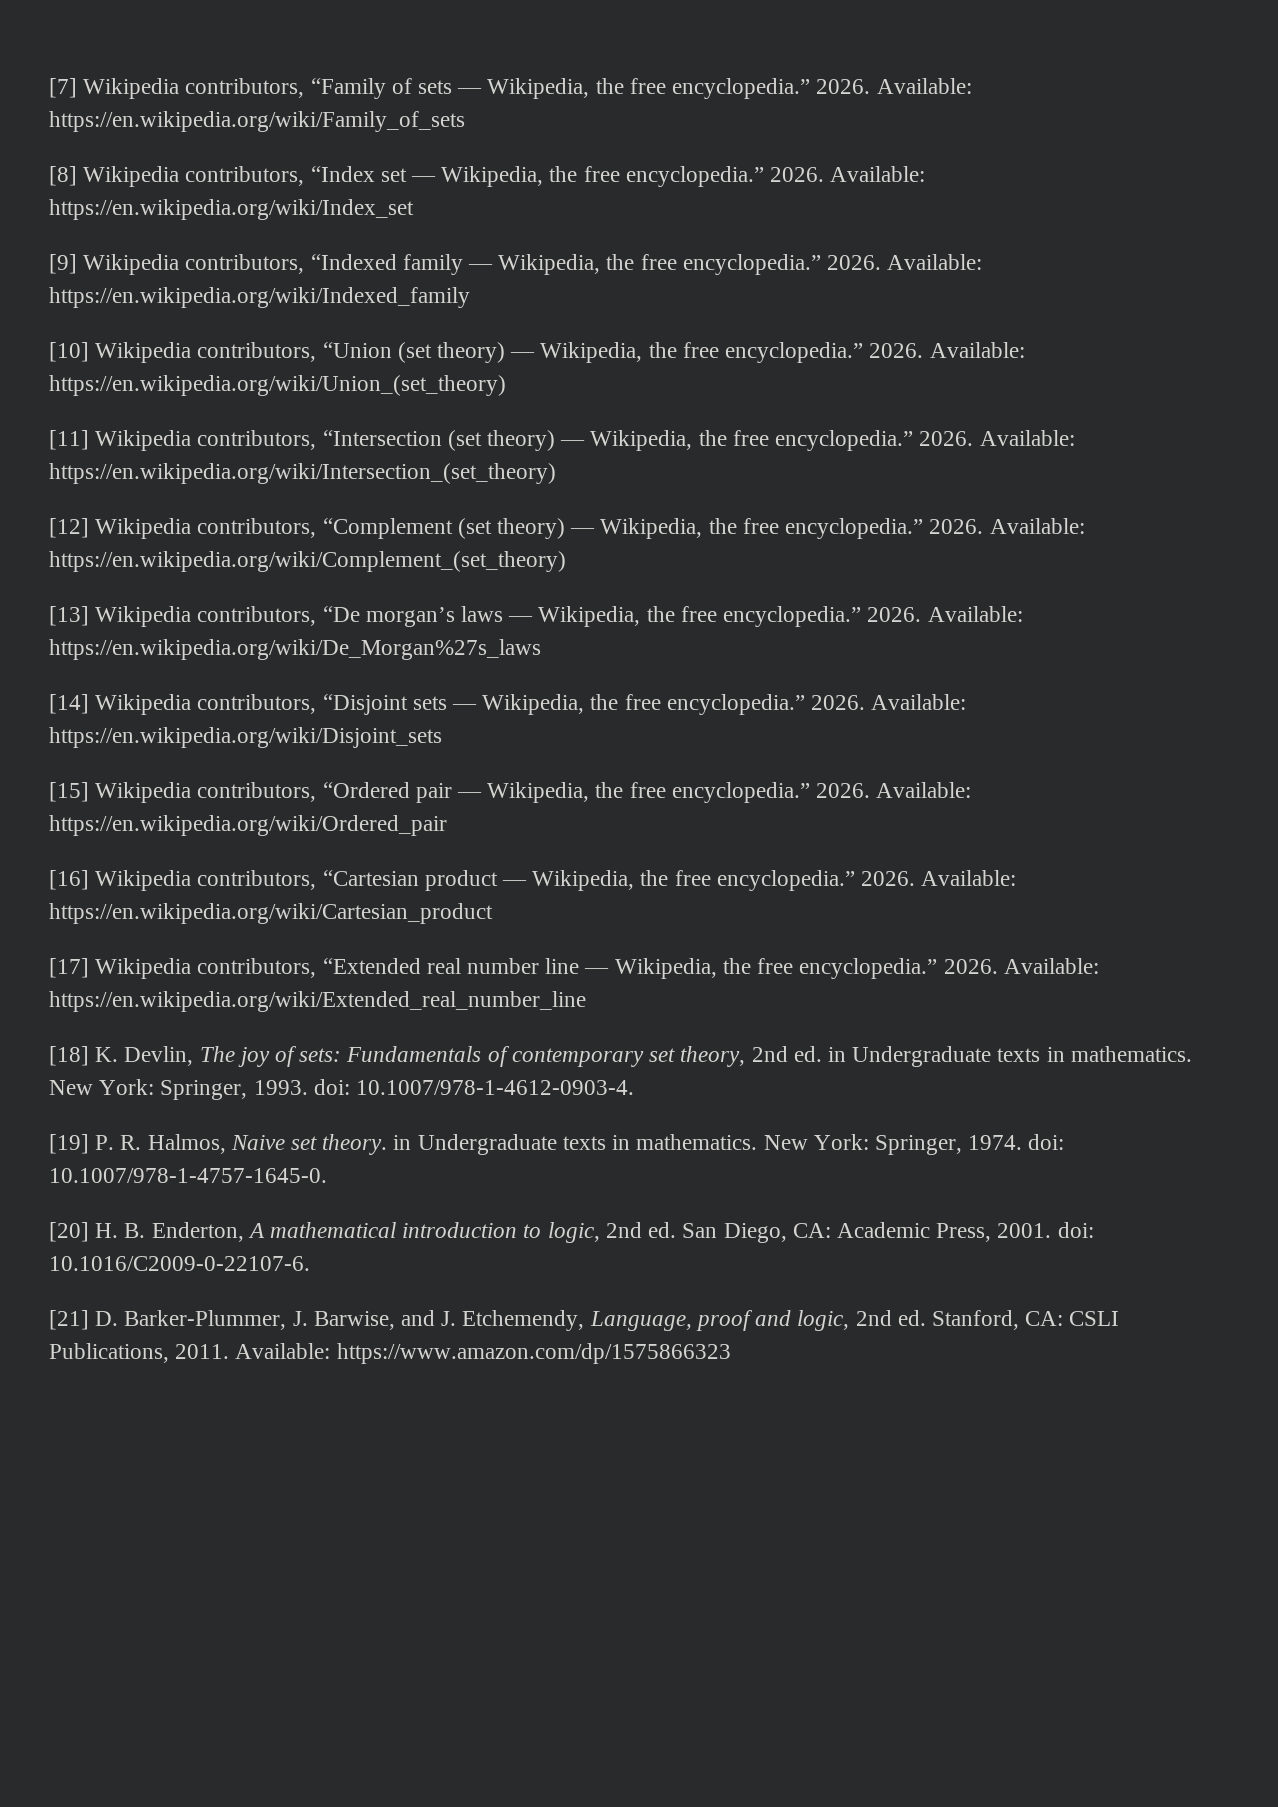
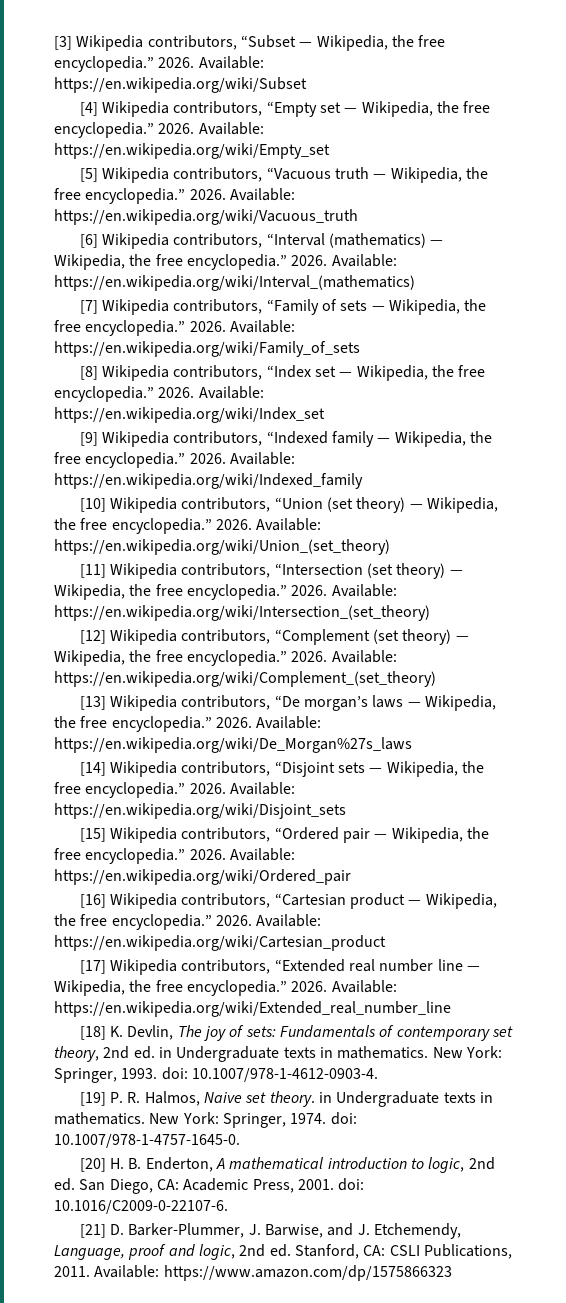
+ [3] Wikipedia contributors, “Subset — Wikipedia, the free encyclopedia.” 2026. Available: https://en.wikipedia.org/wiki/Subset
+ [4] Wikipedia contributors, “Empty set — Wikipedia, the free encyclopedia.” 2026. Available: https://en.wikipedia.org/wiki/Empty_set
+ [5] Wikipedia contributors, “Vacuous truth — Wikipedia, the free encyclopedia.” 2026. Available: https://en.wikipedia.org/wiki/Vacuous_truth
+ [6] Wikipedia contributors, “Interval (mathematics) — Wikipedia, the free encyclopedia.” 2026. Available: https://en.wikipedia.org/wiki/Interval_(mathematics)

